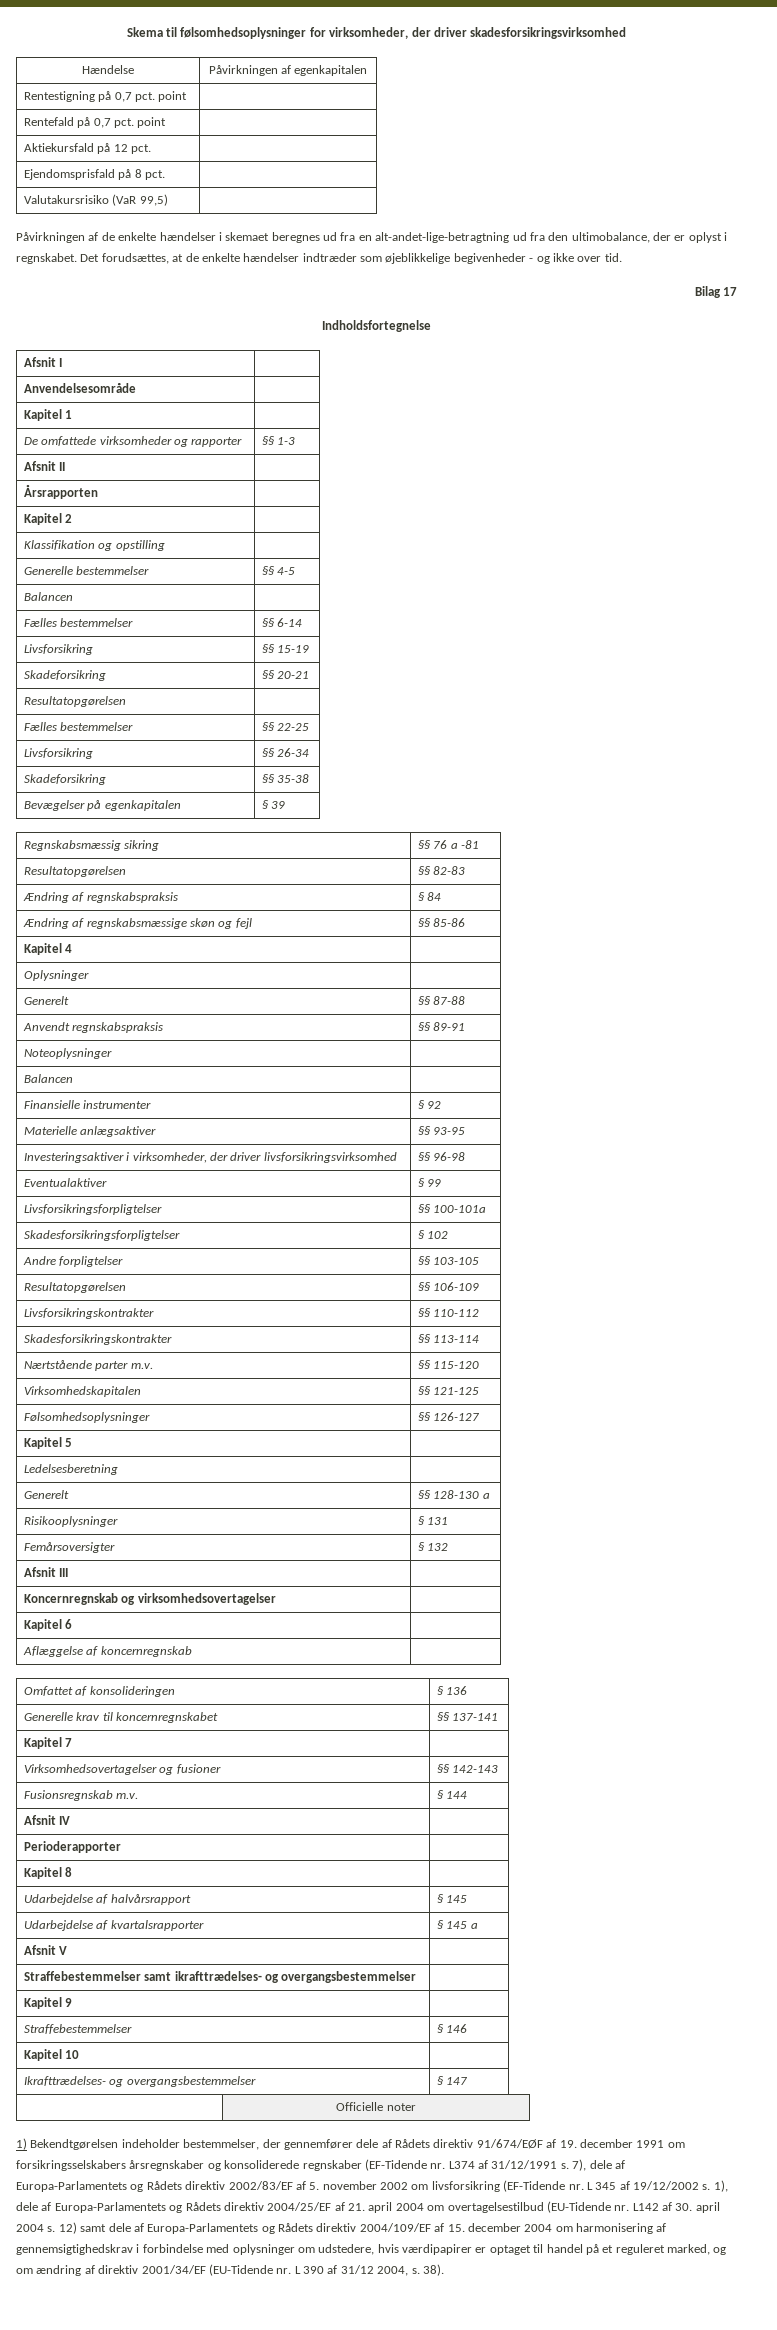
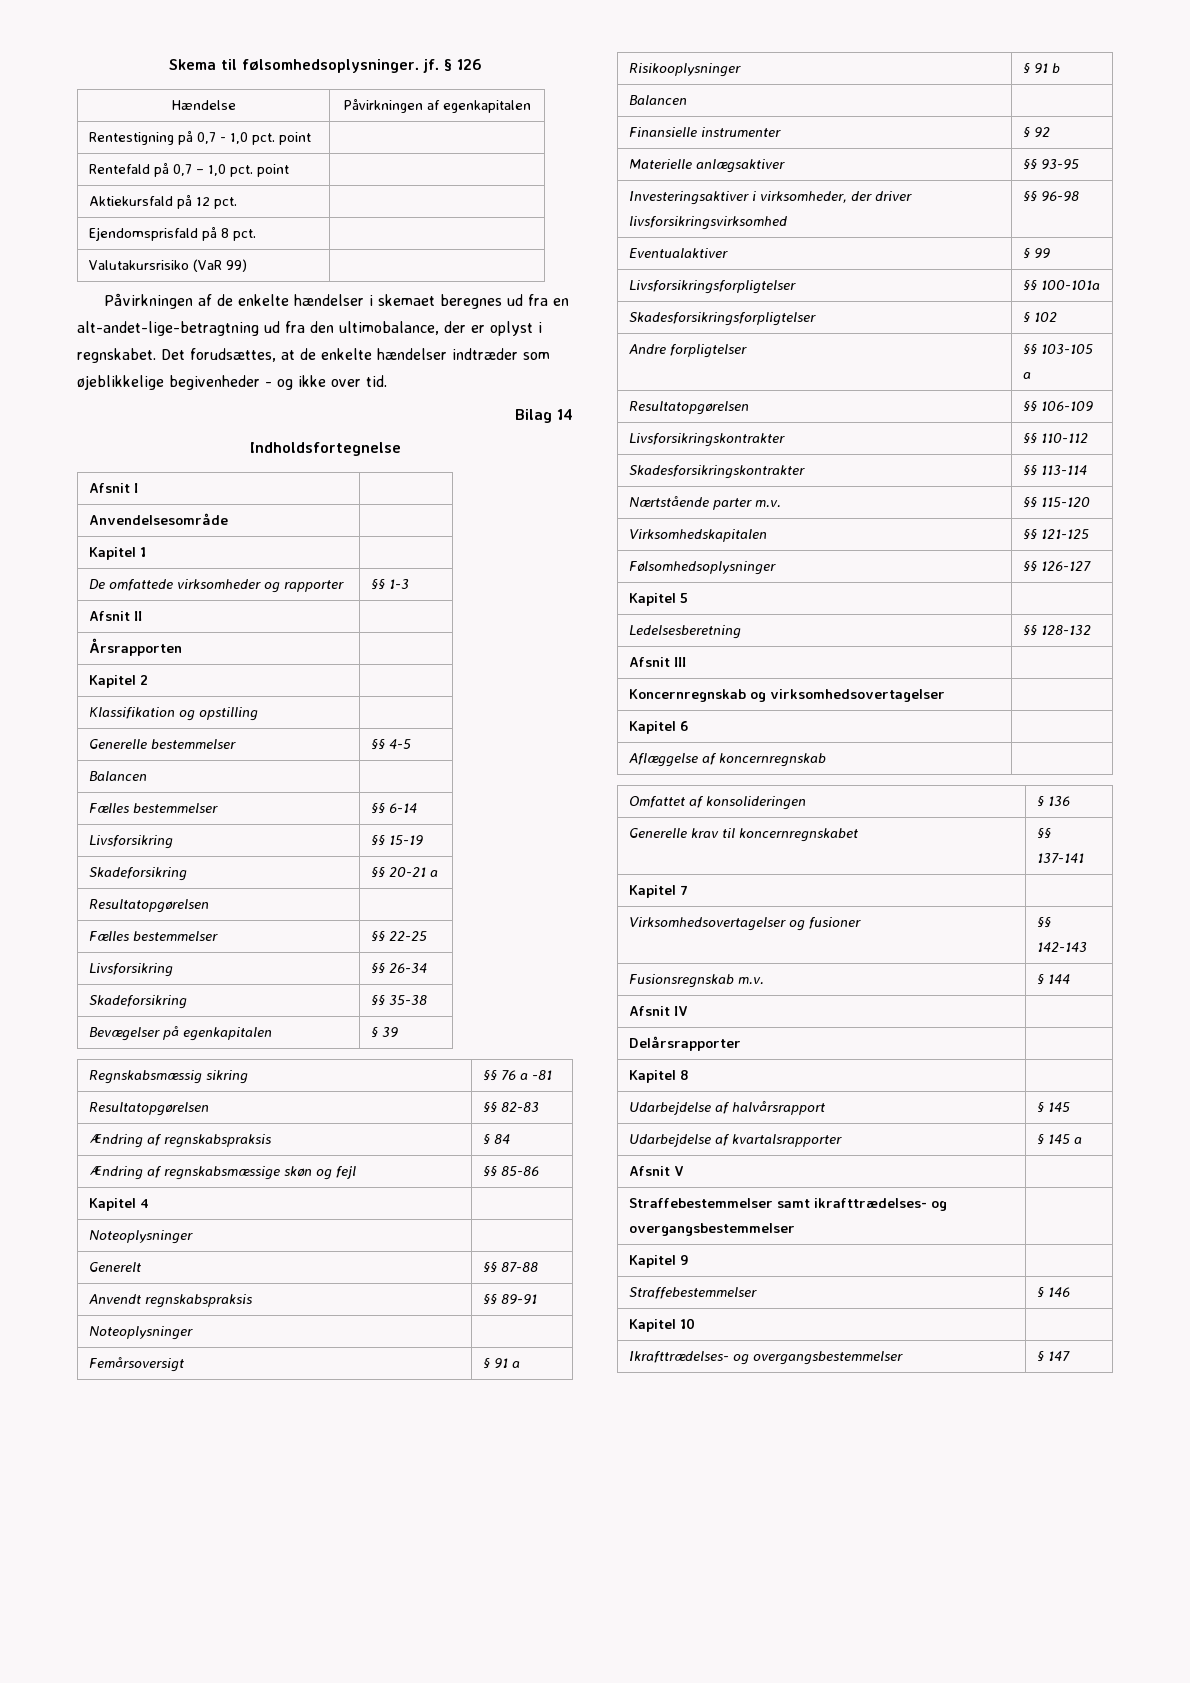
- Skema til følsomhedsoplysninger for virksomheder, der driver skadesforsikringsvirksomhed
+ Skema til følsomhedsoplysninger. jf. § 126
- Rentestigning på 0,7 pct. point |
+ Rentestigning på 0,7 - 1,0 pct. point |
- Rentefald på 0,7 pct. point |
+ Rentefald på 0,7 – 1,0 pct. point |
- Valutakursrisiko (VaR 99,5) |
+ Valutakursrisiko (VaR 99) |
- Bilag 17
+ Bilag 14
- Skadeforsikring | §§ 20-21
+ Skadeforsikring | §§ 20-21 a
  Kapitel 4 |
- Oplysninger |
+ Noteoplysninger |
+ Femårsoversigt | § 91 a
+ Risikooplysninger | § 91 b
- Andre forpligtelser | §§ 103-105
+ Andre forpligtelser | §§ 103-105 a
- Ledelsesberetning |
- Generelt | §§ 128-130 a
- Risikooplysninger | § 131
- Femårsoversigter | § 132
+ Ledelsesberetning | §§ 128-132
- Perioderapporter |
+ Delårsrapporter |
- | Officielle noter
- 1) Bekendtgørelsen indeholder bestemmelser, der gennemfører dele af Rådets direktiv 91/674/EØF af 19. december 1991 om forsikringsselskabers årsregnskaber og konsoliderede regnskaber (EF-Tidende nr. L374 af 31/12/1991 s. 7), dele af Europa-Parlamentets og Rådets direktiv 2002/83/EF af 5. november 2002 om livsforsikring (EF-Tidende nr. L 345 af 19/12/2002 s. 1), dele af Europa-Parlamentets og Rådets direktiv 2004/25/EF af 21. april 2004 om overtagelsestilbud (EU-Tidende nr. L142 af 30. april 2004 s. 12) samt dele af Europa-Parlamentets og Rådets direktiv 2004/109/EF af 15. december 2004 om harmonisering af gennemsigtighedskrav i forbindelse med oplysninger om udstedere, hvis værdipapirer er optaget til handel på et reguleret marked, og om ændring af direktiv 2001/34/EF (EU-Tidende nr. L 390 af 31/12 2004, s. 38).

